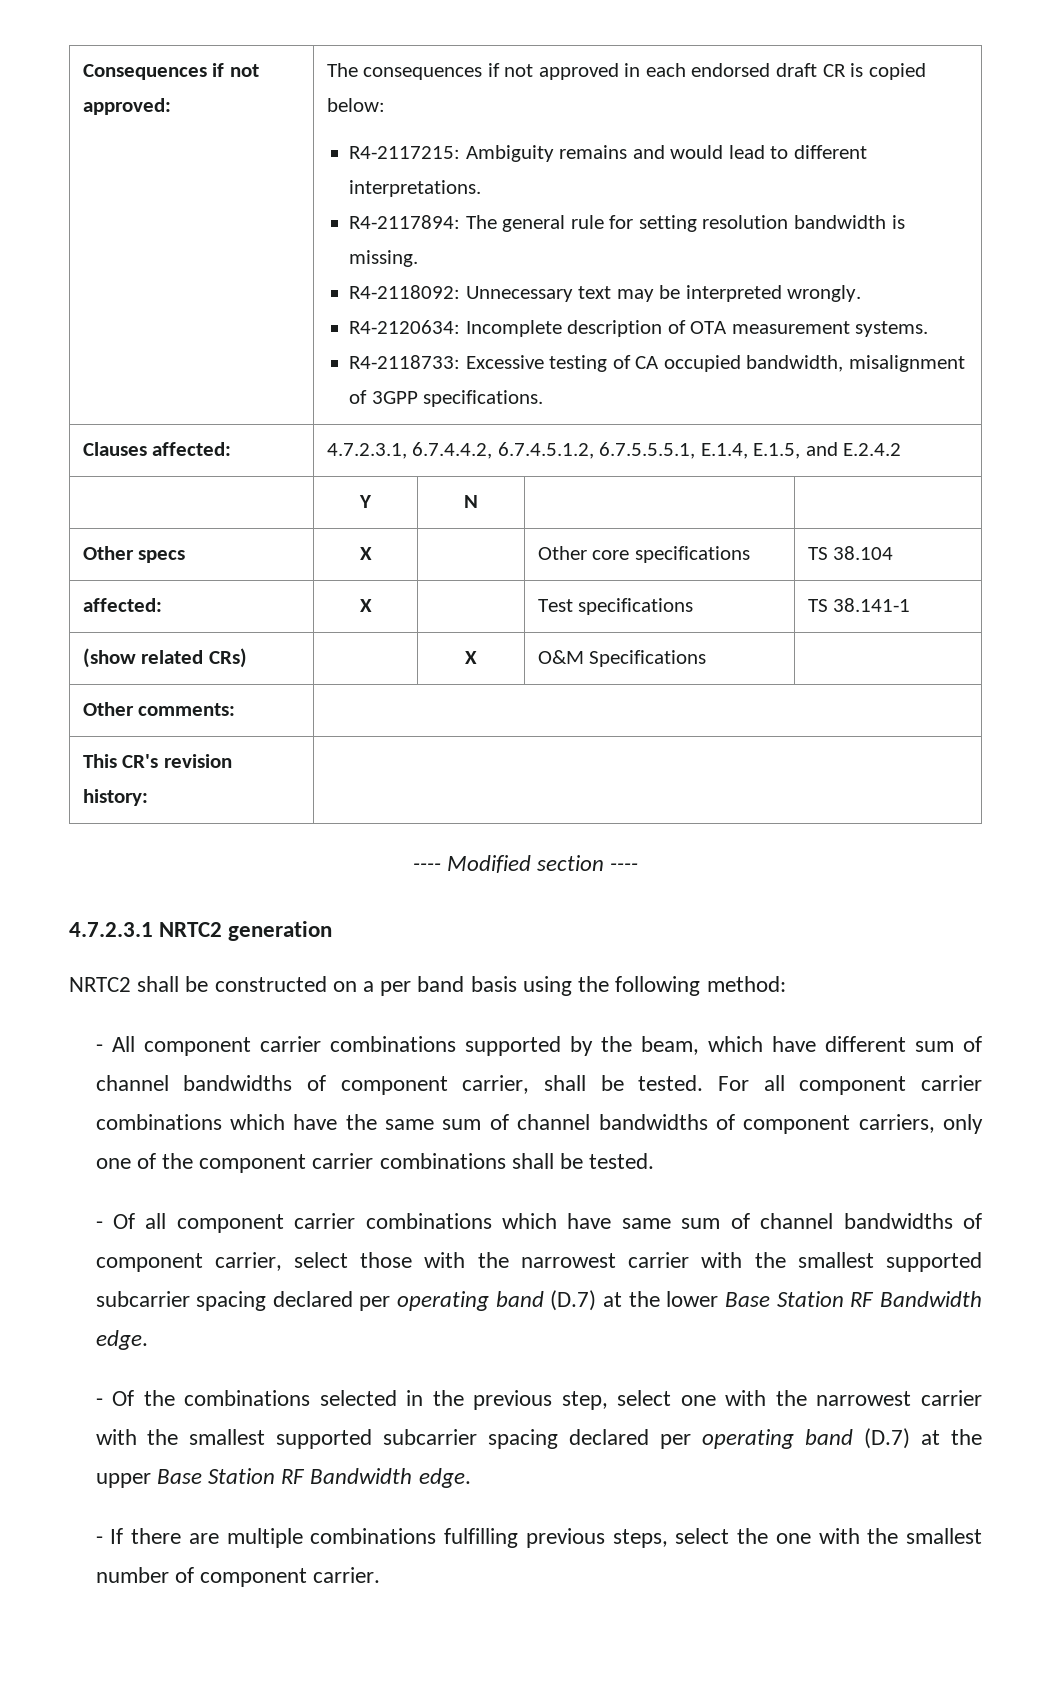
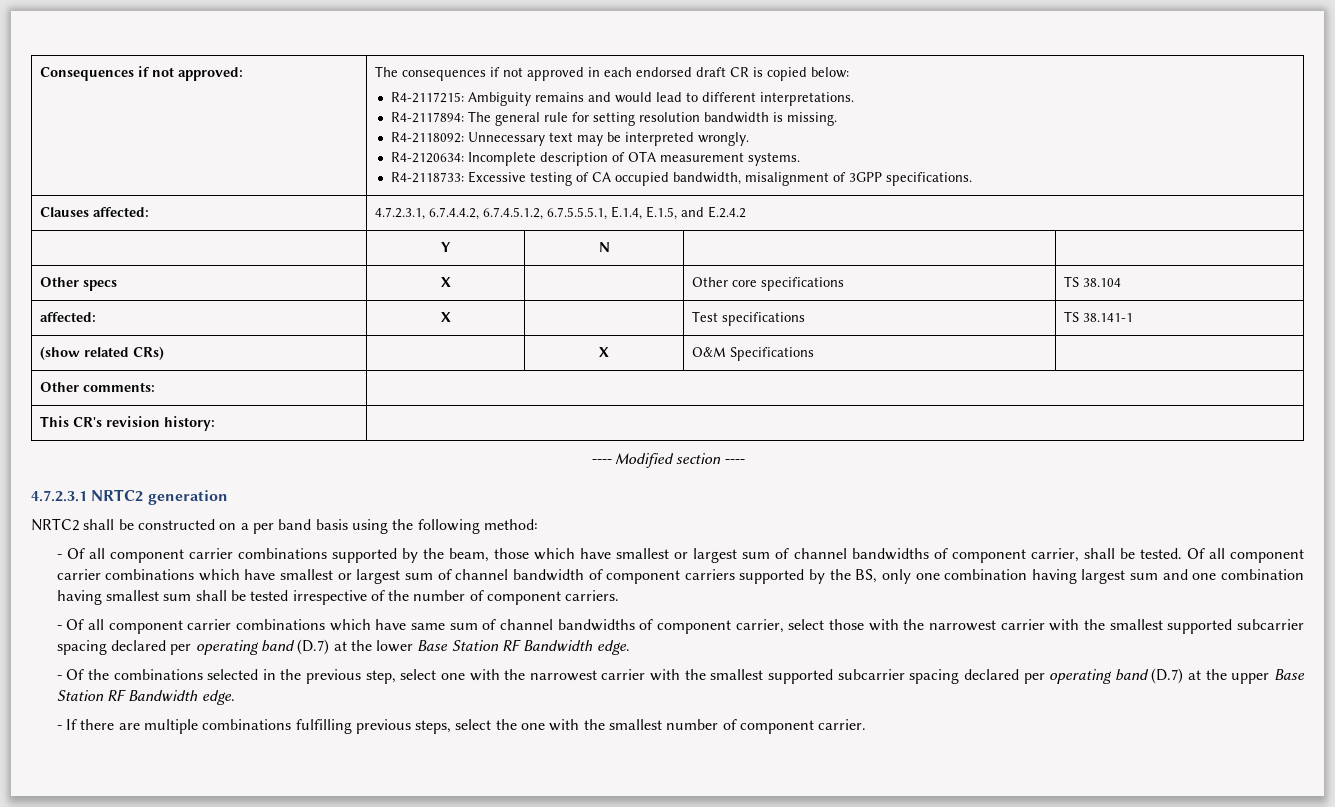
- - All component carrier combinations supported by the beam, which have different sum of channel bandwidths of component carrier, shall be tested.
+ - Of all component carrier combinations supported by the beam, those which have smallest or largest sum of channel bandwidths of component carrier, shall be tested.
- For all component carrier combinations which have the same sum of channel bandwidths of component carriers, only one of the component carrier combinations shall be tested.
+ Of all component carrier combinations which have smallest or largest sum of channel bandwidth of component carriers supported by the BS, only one combination having largest sum and one combination having smallest sum shall be tested irrespective of the number of component carriers.

